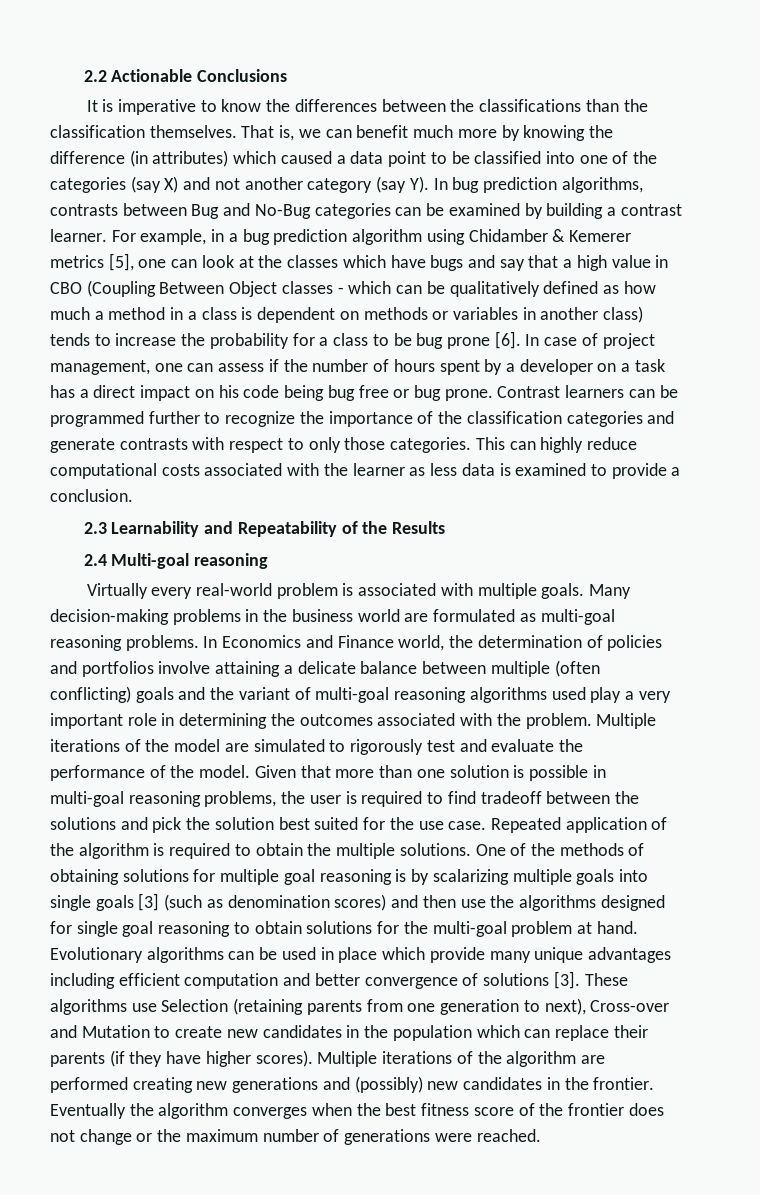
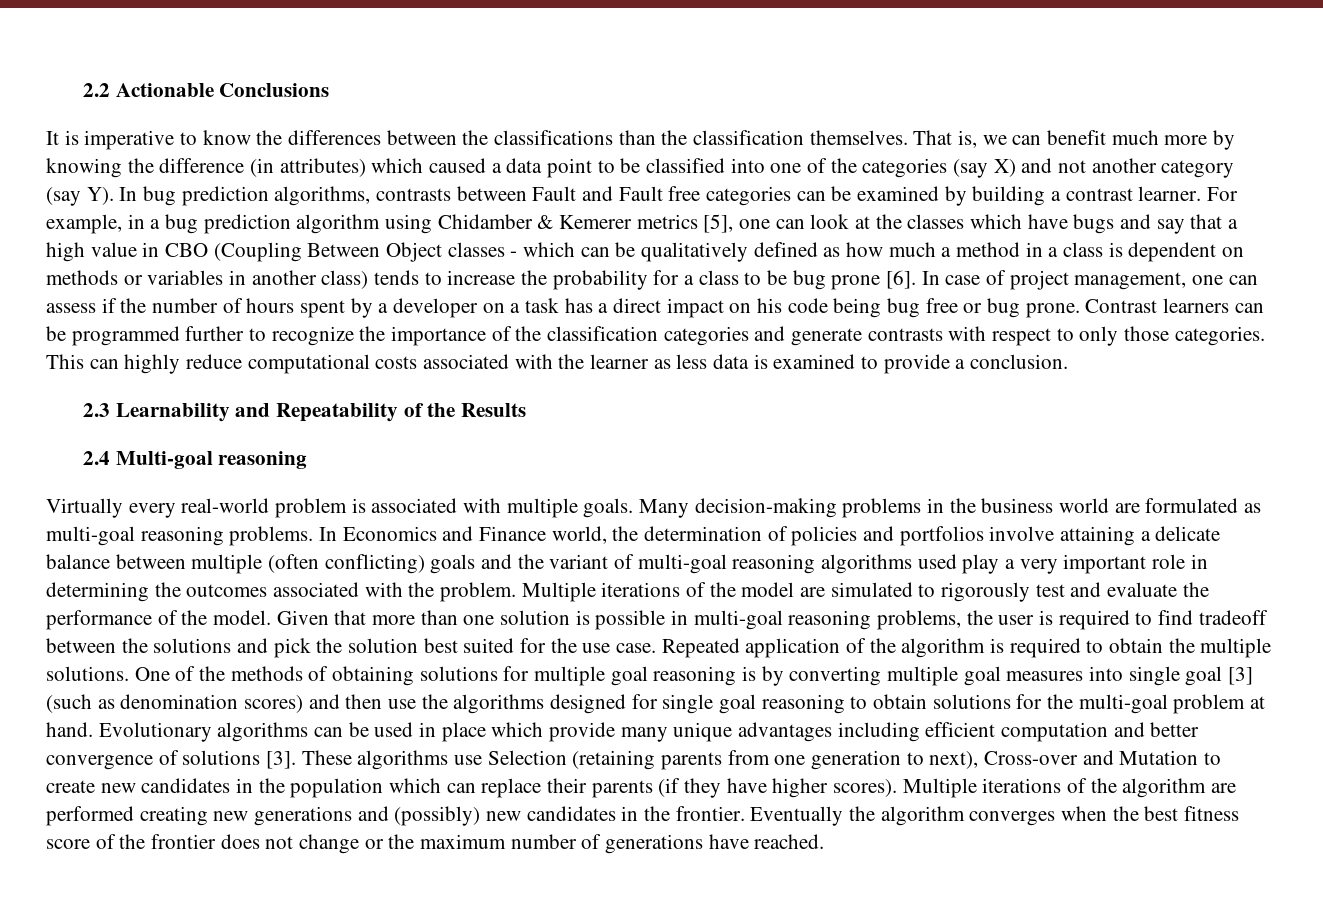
- That is, we can benefit much more by knowing the difference (in attributes) which caused a data point to be classified into one of the categories (say X) and not another category (say Y). In bug prediction algorithms, contrasts between Bug and No-Bug categories can be examined by building a contrast learner.
+ That is, we can benefit much more by knowing the difference (in attributes) which caused a data point to be classified into one of the categories (say X) and not another category (say Y). In bug prediction algorithms, contrasts between Fault and Fault free categories can be examined by building a contrast learner.
- One of the methods of obtaining solutions for multiple goal reasoning is by scalarizing multiple goals into single goals [3] (such as denomination scores) and then use the algorithms designed for single goal reasoning to obtain solutions for the multi-goal problem at hand.
+ One of the methods of obtaining solutions for multiple goal reasoning is by converting multiple goal measures into single goal [3] (such as denomination scores) and then use the algorithms designed for single goal reasoning to obtain solutions for the multi-goal problem at hand.
- Eventually the algorithm converges when the best fitness score of the frontier does not change or the maximum number of generations were reached.
+ Eventually the algorithm converges when the best fitness score of the frontier does not change or the maximum number of generations have reached.

